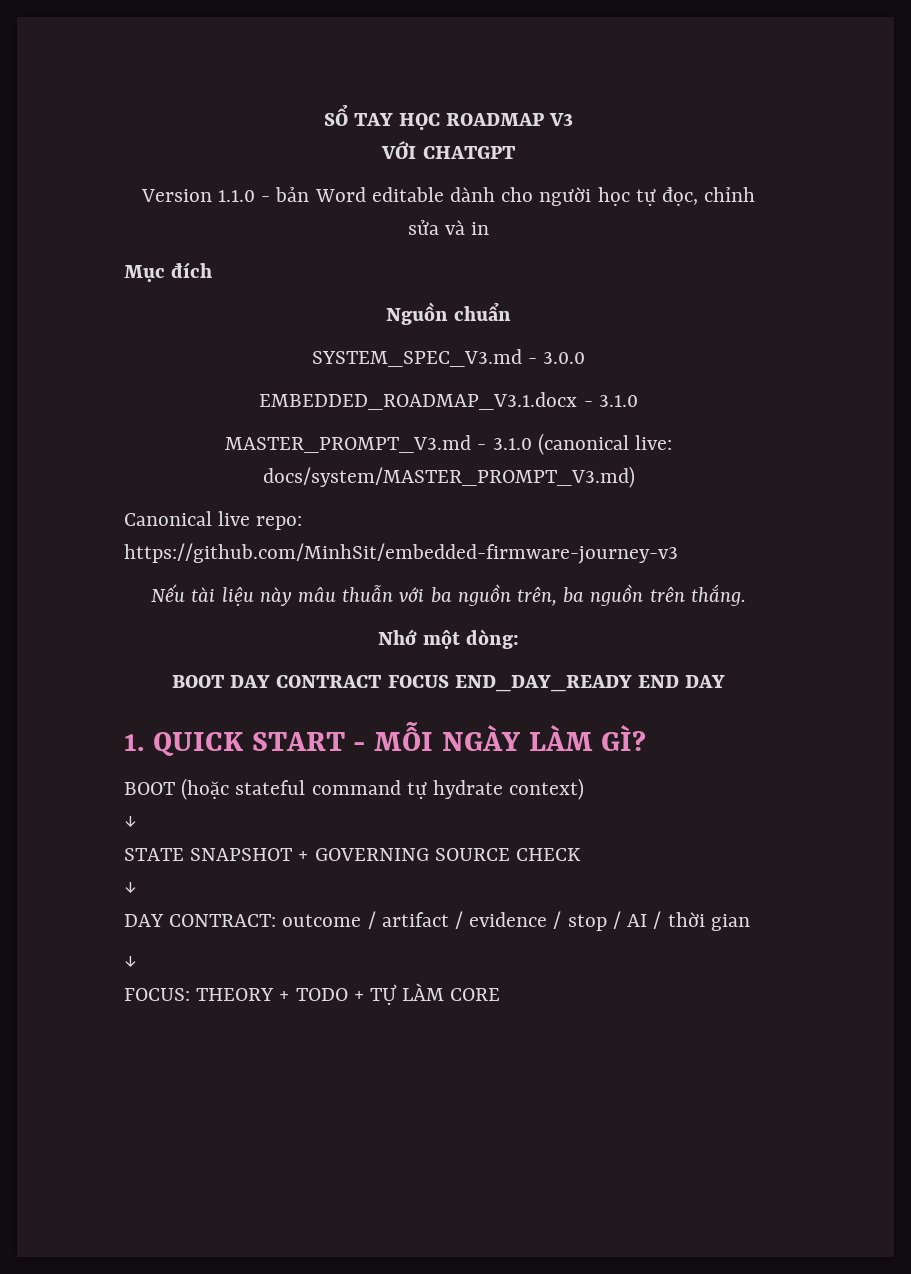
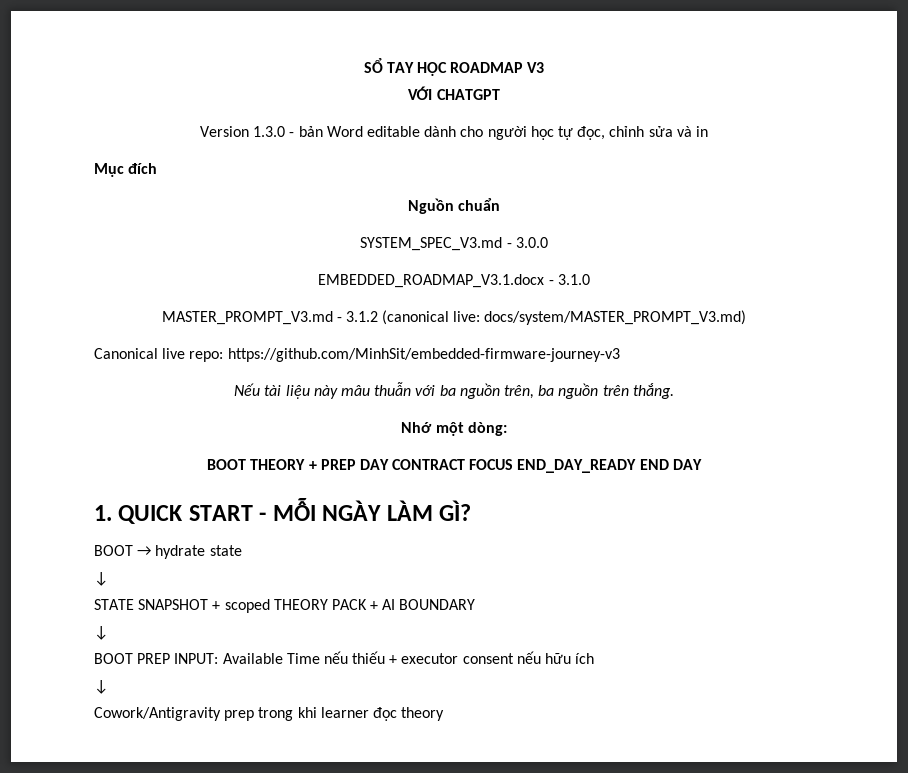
- Version 1.1.0 - bản Word editable dành cho người học tự đọc, chỉnh sửa và in
+ Version 1.3.0 - bản Word editable dành cho người học tự đọc, chỉnh sửa và in
- MASTER_PROMPT_V3.md - 3.1.0 (canonical live: docs/system/MASTER_PROMPT_V3.md)
+ MASTER_PROMPT_V3.md - 3.1.2 (canonical live: docs/system/MASTER_PROMPT_V3.md)
- BOOT DAY CONTRACT FOCUS END_DAY_READY END DAY
+ BOOT THEORY + PREP DAY CONTRACT FOCUS END_DAY_READY END DAY
- BOOT (hoặc stateful command tự hydrate context)
+ BOOT → hydrate state
  ↓
- STATE SNAPSHOT + GOVERNING SOURCE CHECK
+ STATE SNAPSHOT + scoped THEORY PACK + AI BOUNDARY
  ↓
- DAY CONTRACT: outcome / artifact / evidence / stop / AI / thời gian
+ BOOT PREP INPUT: Available Time nếu thiếu + executor consent nếu hữu ích
  ↓
- FOCUS: THEORY + TODO + TỰ LÀM CORE
+ Cowork/Antigravity prep trong khi learner đọc theory

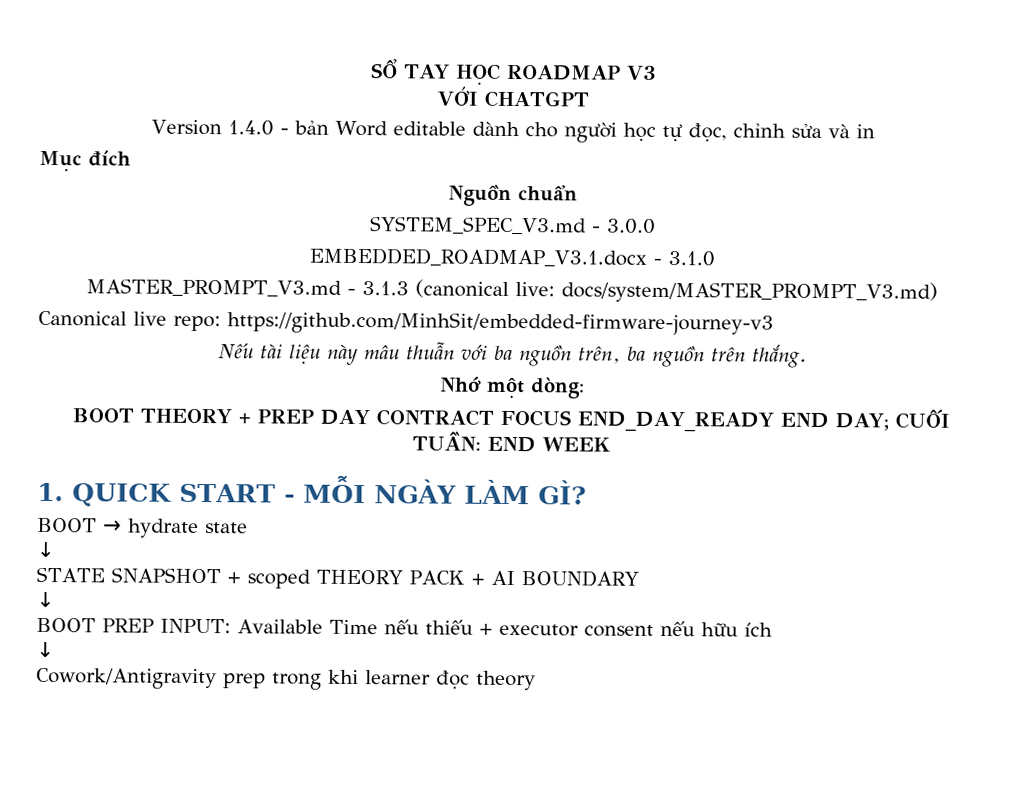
- Version 1.3.0 - bản Word editable dành cho người học tự đọc, chỉnh sửa và in
+ Version 1.4.0 - bản Word editable dành cho người học tự đọc, chỉnh sửa và in
- MASTER_PROMPT_V3.md - 3.1.2 (canonical live: docs/system/MASTER_PROMPT_V3.md)
+ MASTER_PROMPT_V3.md - 3.1.3 (canonical live: docs/system/MASTER_PROMPT_V3.md)
- BOOT THEORY + PREP DAY CONTRACT FOCUS END_DAY_READY END DAY
+ BOOT THEORY + PREP DAY CONTRACT FOCUS END_DAY_READY END DAY; CUỐI TUẦN: END WEEK

